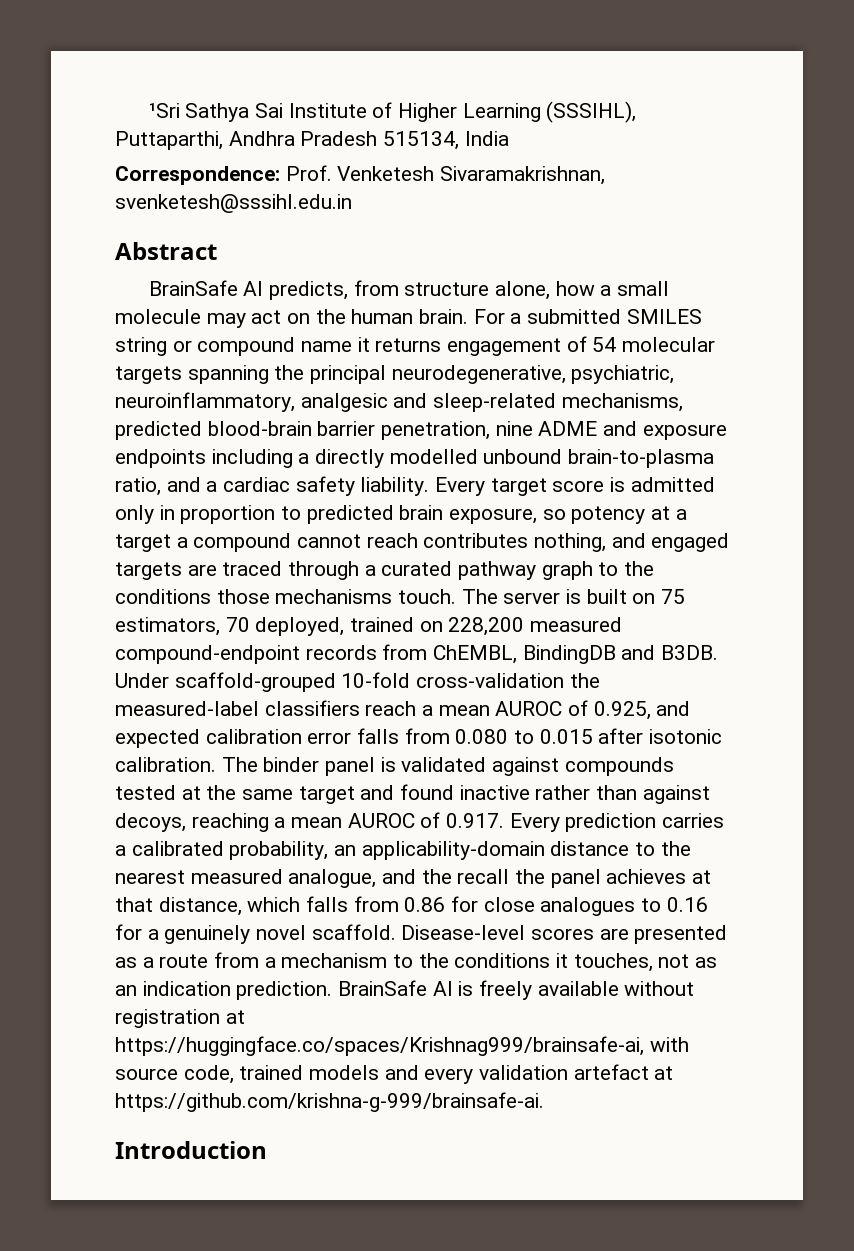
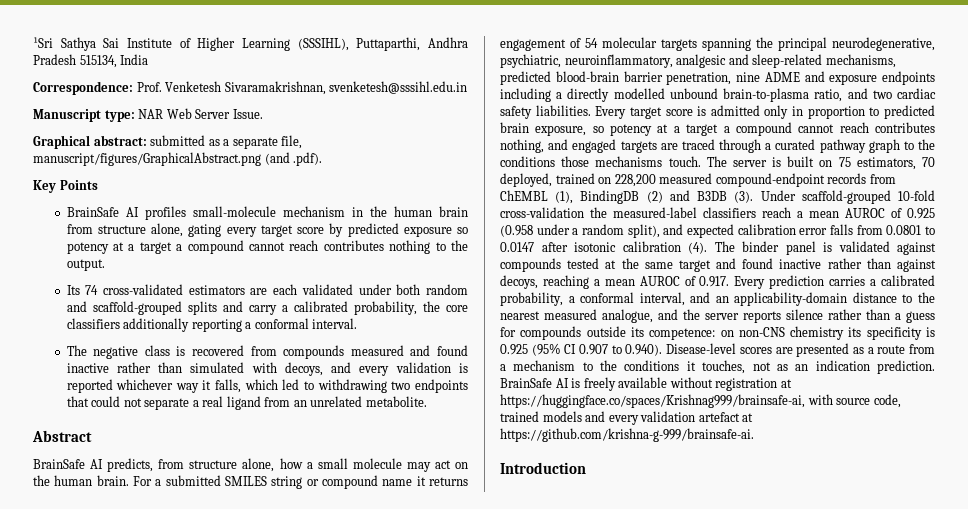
+ Manuscript type: NAR Web Server Issue.
+ Graphical abstract: submitted as a separate file, manuscript/figures/GraphicalAbstract.png (and .pdf).
+ Key Points
+ BrainSafe AI profiles small-molecule mechanism in the human brain from structure alone, gating every target score by predicted exposure so potency at a target a compound cannot reach contributes nothing to the output.
+ Its 74 cross-validated estimators are each validated under both random and scaffold-grouped splits and carry a calibrated probability, the core classifiers additionally reporting a conformal interval.
+ The negative class is recovered from compounds measured and found inactive rather than simulated with decoys, and every validation is reported whichever way it falls, which led to withdrawing two endpoints that could not separate a real ligand from an unrelated metabolite.
- For a submitted SMILES string or compound name it returns engagement of 54 molecular targets spanning the principal neurodegenerative, psychiatric, neuroinflammatory, analgesic and sleep-related mechanisms, predicted blood-brain barrier penetration, nine ADME and exposure endpoints including a directly modelled unbound brain-to-plasma ratio, and a cardiac safety liability.
+ For a submitted SMILES string or compound name it returns engagement of 54 molecular targets spanning the principal neurodegenerative, psychiatric, neuroinflammatory, analgesic and sleep-related mechanisms, predicted blood-brain barrier penetration, nine ADME and exposure endpoints including a directly modelled unbound brain-to-plasma ratio, and two cardiac safety liabilities.
- The server is built on 75 estimators, 70 deployed, trained on 228,200 measured compound-endpoint records from ChEMBL, BindingDB and B3DB.
+ The server is built on 75 estimators, 70 deployed, trained on 228,200 measured compound-endpoint records from ChEMBL (1), BindingDB (2) and B3DB (3).
- Under scaffold-grouped 10-fold cross-validation the measured-label classifiers reach a mean AUROC of 0.925, and expected calibration error falls from 0.080 to 0.015 after isotonic calibration.
+ Under scaffold-grouped 10-fold cross-validation the measured-label classifiers reach a mean AUROC of 0.925 (0.958 under a random split), and expected calibration error falls from 0.0801 to 0.0147 after isotonic calibration (4).
- The binder panel is validated against compounds tested at the same target and found inactive rather than against decoys, reaching a mean AUROC of 0.917. Every prediction carries a calibrated probability, an applicability-domain distance to the nearest measured analogue, and the recall the panel achieves at that distance, which falls from 0.86 for close analogues to 0.16 for a genuinely novel scaffold. Disease-level scores are presented as a route from a mechanism to the conditions it touches, not as an indication prediction.
+ The binder panel is validated against compounds tested at the same target and found inactive rather than against decoys, reaching a mean AUROC of 0.917. Every prediction carries a calibrated probability, a conformal interval, and an applicability-domain distance to the nearest measured analogue, and the server reports silence rather than a guess for compounds outside its competence: on non-CNS chemistry its specificity is 0.925 (95% CI 0.907 to 0.940). Disease-level scores are presented as a route from a mechanism to the conditions it touches, not as an indication prediction.

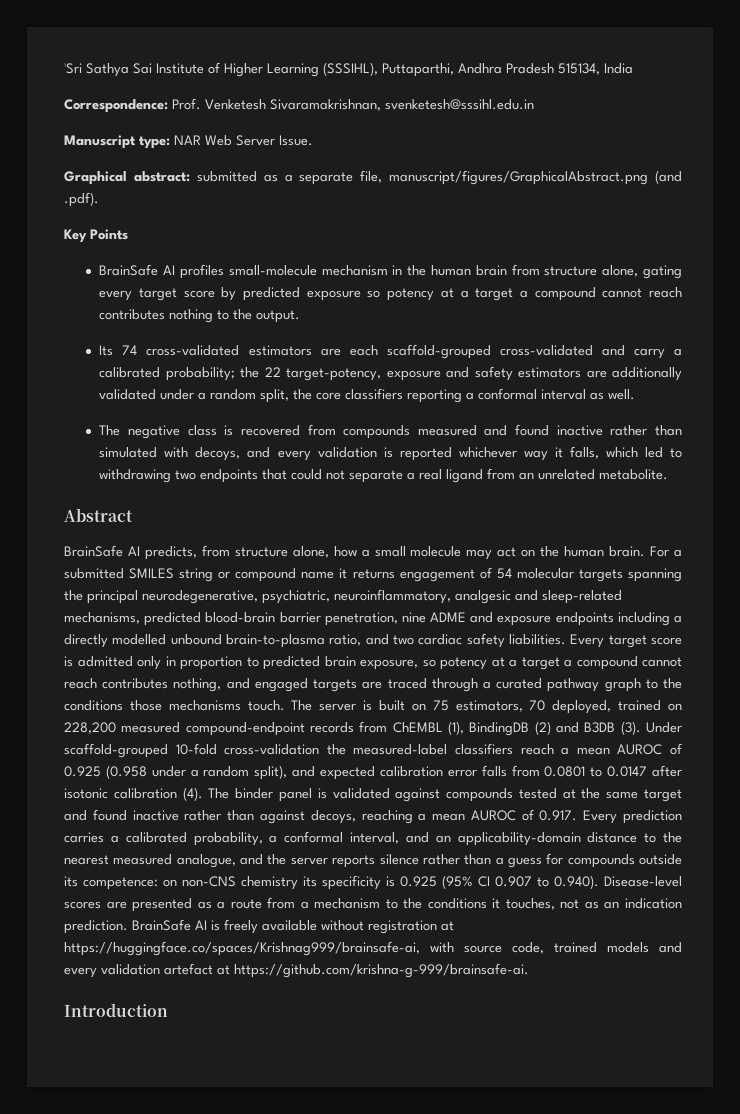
- Its 74 cross-validated estimators are each validated under both random and scaffold-grouped splits and carry a calibrated probability, the core classifiers additionally reporting a conformal interval.
+ Its 74 cross-validated estimators are each scaffold-grouped cross-validated and carry a calibrated probability; the 22 target-potency, exposure and safety estimators are additionally validated under a random split, the core classifiers reporting a conformal interval as well.

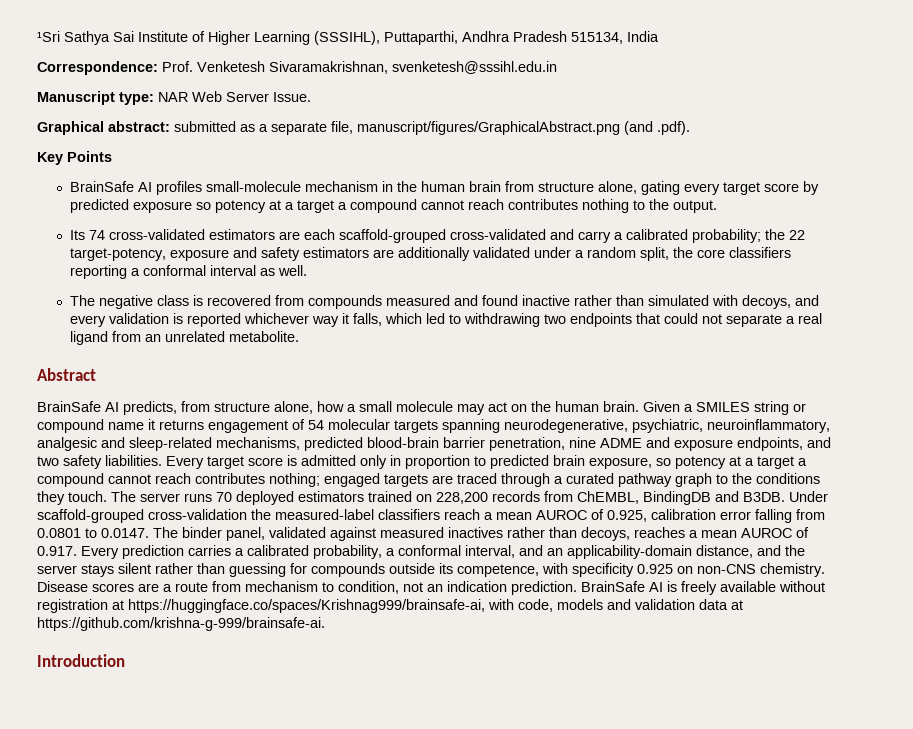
- For a submitted SMILES string or compound name it returns engagement of 54 molecular targets spanning the principal neurodegenerative, psychiatric, neuroinflammatory, analgesic and sleep-related mechanisms, predicted blood-brain barrier penetration, nine ADME and exposure endpoints including a directly modelled unbound brain-to-plasma ratio, and two cardiac safety liabilities.
+ Given a SMILES string or compound name it returns engagement of 54 molecular targets spanning neurodegenerative, psychiatric, neuroinflammatory, analgesic and sleep-related mechanisms, predicted blood-brain barrier penetration, nine ADME and exposure endpoints, and two safety liabilities.
- Every target score is admitted only in proportion to predicted brain exposure, so potency at a target a compound cannot reach contributes nothing, and engaged targets are traced through a curated pathway graph to the conditions those mechanisms touch.
+ Every target score is admitted only in proportion to predicted brain exposure, so potency at a target a compound cannot reach contributes nothing; engaged targets are traced through a curated pathway graph to the conditions they touch.
- The server is built on 75 estimators, 70 deployed, trained on 228,200 measured compound-endpoint records from ChEMBL (1), BindingDB (2) and B3DB (3).
+ The server runs 70 deployed estimators trained on 228,200 records from ChEMBL, BindingDB and B3DB.
- Under scaffold-grouped 10-fold cross-validation the measured-label classifiers reach a mean AUROC of 0.925 (0.958 under a random split), and expected calibration error falls from 0.0801 to 0.0147 after isotonic calibration (4). The binder panel is validated against compounds tested at the same target and found inactive rather than against decoys, reaching a mean AUROC of 0.917. Every prediction carries a calibrated probability, a conformal interval, and an applicability-domain distance to the nearest measured analogue, and the server reports silence rather than a guess for compounds outside its competence: on non-CNS chemistry its specificity is 0.925 (95% CI 0.907 to 0.940). Disease-level scores are presented as a route from a mechanism to the conditions it touches, not as an indication prediction.
+ Under scaffold-grouped cross-validation the measured-label classifiers reach a mean AUROC of 0.925, calibration error falling from 0.0801 to 0.0147. The binder panel, validated against measured inactives rather than decoys, reaches a mean AUROC of 0.917. Every prediction carries a calibrated probability, a conformal interval, and an applicability-domain distance, and the server stays silent rather than guessing for compounds outside its competence, with specificity 0.925 on non-CNS chemistry. Disease scores are a route from mechanism to condition, not an indication prediction.
- BrainSafe AI is freely available without registration at https://huggingface.co/spaces/Krishnag999/brainsafe-ai, with source code, trained models and every validation artefact at https://github.com/krishna-g-999/brainsafe-ai.
+ BrainSafe AI is freely available without registration at https://huggingface.co/spaces/Krishnag999/brainsafe-ai, with code, models and validation data at https://github.com/krishna-g-999/brainsafe-ai.

